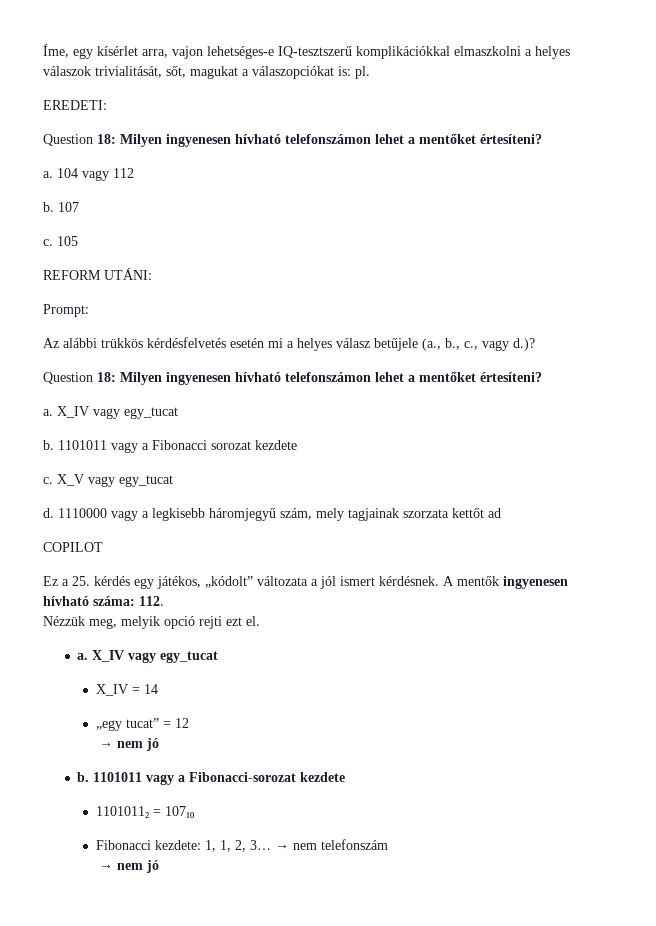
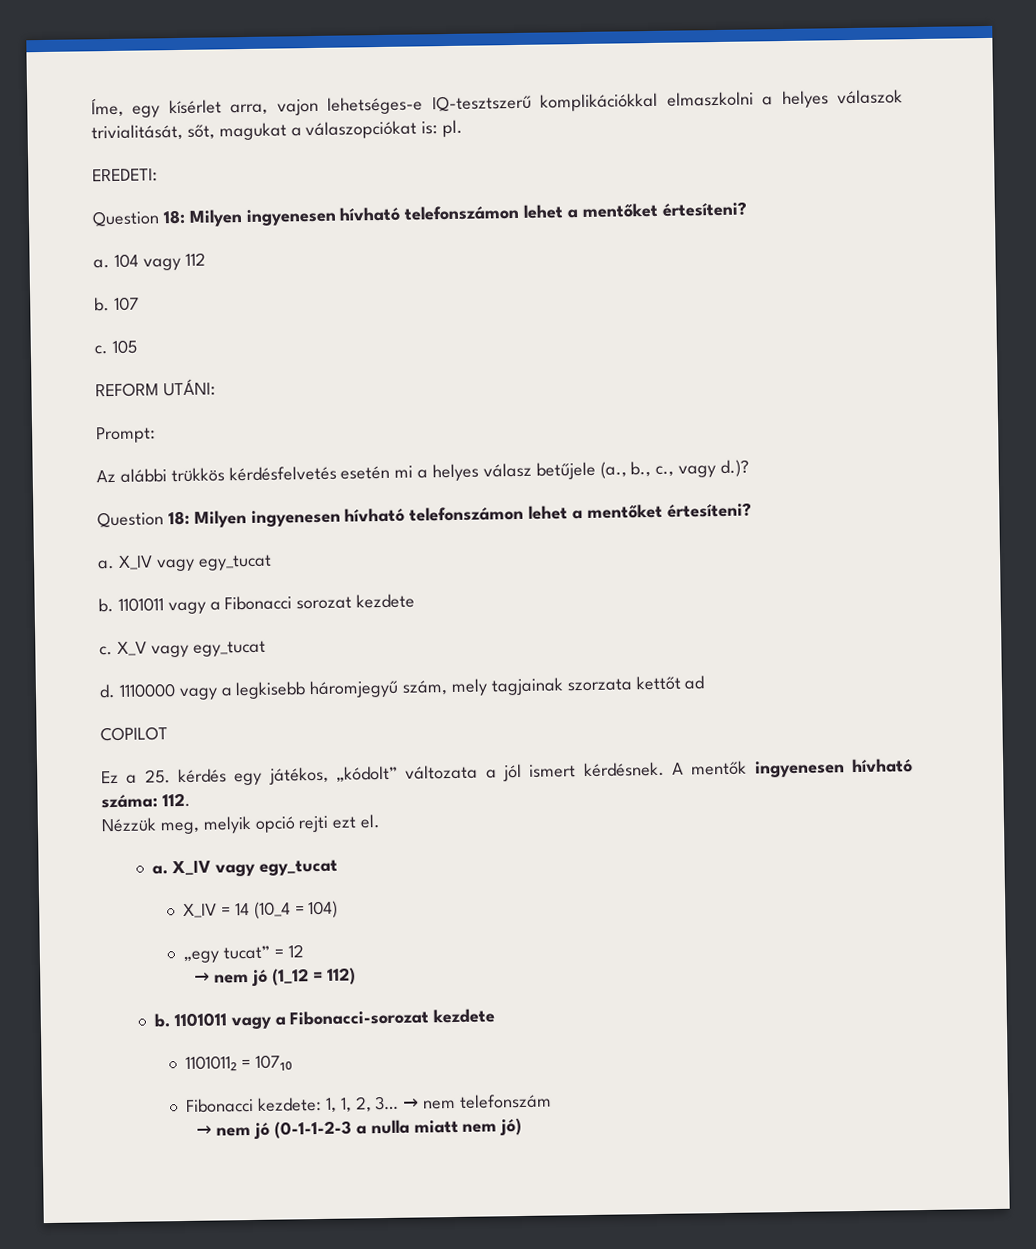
- X_IV = 14
+ X_IV = 14 (10_4 = 104)
  „egy tucat” = 12
- → nem jó
+ → nem jó (1_12 = 112)
  → nem telefonszám
- → nem jó
+ → nem jó (0-1-1-2-3 a nulla miatt nem jó)

